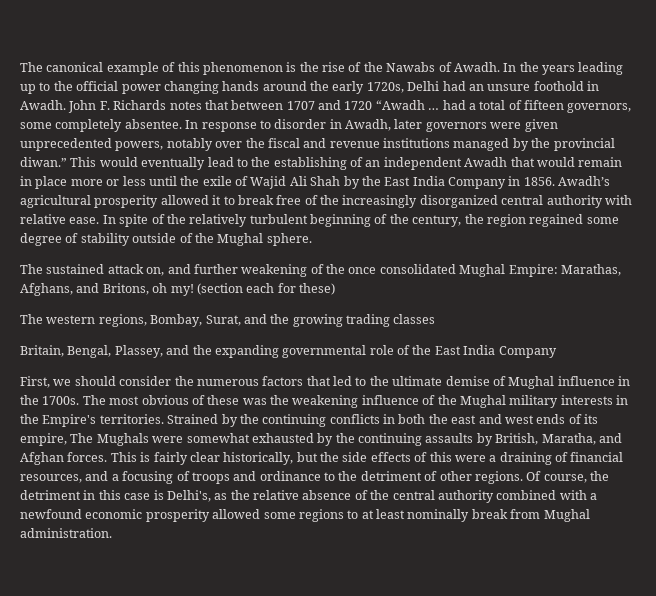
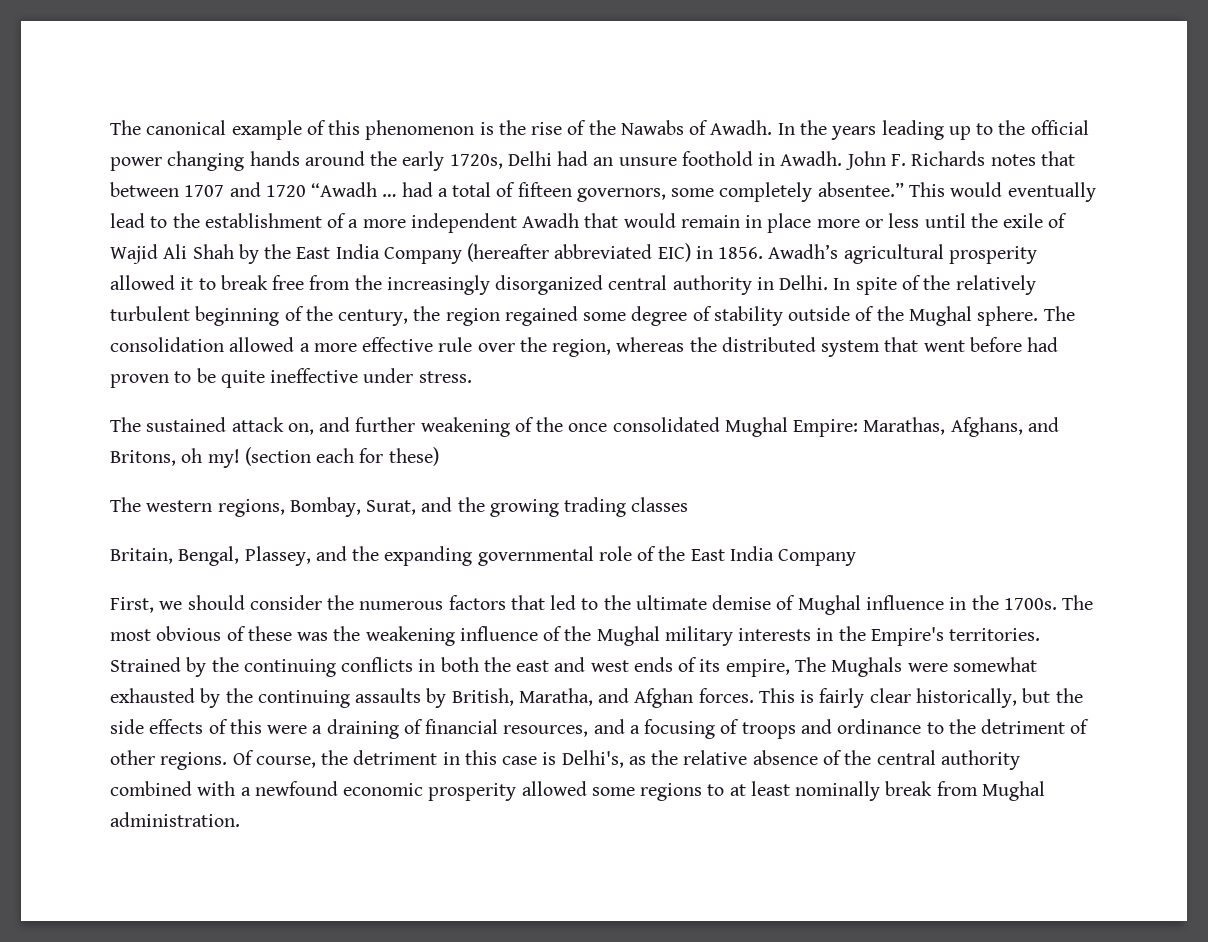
- John F. Richards notes that between 1707 and 1720 “Awadh … had a total of fifteen governors, some completely absentee. In response to disorder in Awadh, later governors were given unprecedented powers, notably over the fiscal and revenue institutions managed by the provincial diwan.”
+ John F. Richards notes that between 1707 and 1720 “Awadh … had a total of fifteen governors, some completely absentee.”
- This would eventually lead to the establishing of an independent Awadh that would remain in place more or less until the exile of Wajid Ali Shah by the East India Company in 1856.
+ This would eventually lead to the establishment of a more independent Awadh that would remain in place more or less until the exile of Wajid Ali Shah by the East India Company (hereafter abbreviated EIC) in 1856.
- Awadh’s agricultural prosperity allowed it to break free of the increasingly disorganized central authority with relative ease.
+ Awadh’s agricultural prosperity allowed it to break free from the increasingly disorganized central authority in Delhi.
+ The consolidation allowed a more effective rule over the region, whereas the distributed system that went before had proven to be quite ineffective under stress.

